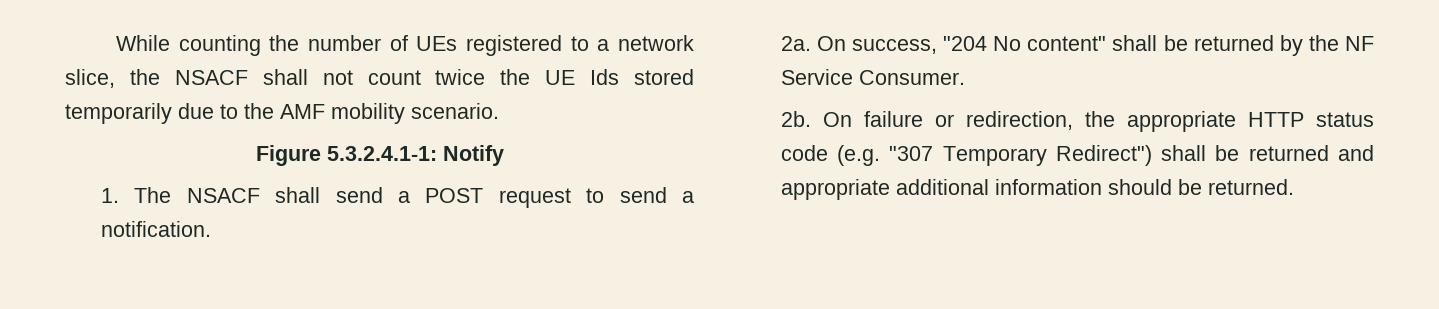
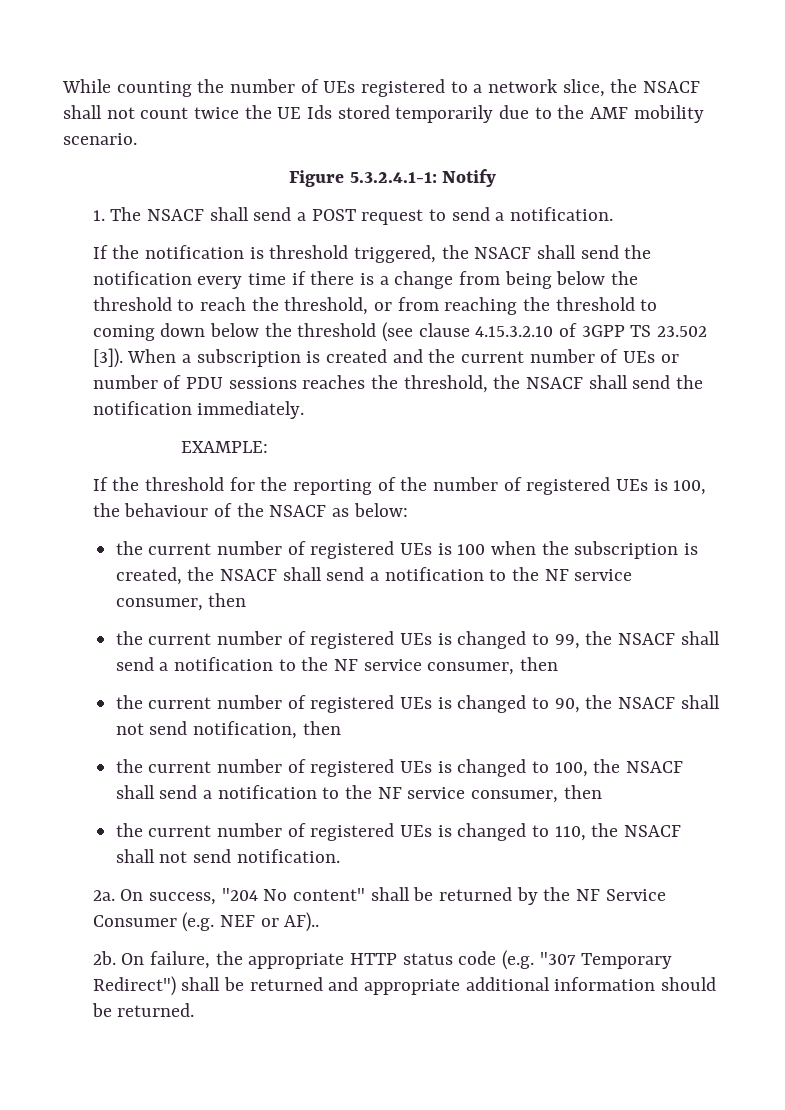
+ If the notification is threshold triggered, the NSACF shall send the notification every time if there is a change from being below the threshold to reach the threshold, or from reaching the threshold to coming down below the threshold (see clause 4.15.3.2.10 of 3GPP TS 23.502 [3]). When a subscription is created and the current number of UEs or number of PDU sessions reaches the threshold, the NSACF shall send the notification immediately.
+ EXAMPLE:
+ If the threshold for the reporting of the number of registered UEs is 100, the behaviour of the NSACF as below:
+ the current number of registered UEs is 100 when the subscription is created, the NSACF shall send a notification to the NF service consumer, then
+ the current number of registered UEs is changed to 99, the NSACF shall send a notification to the NF service consumer, then
+ the current number of registered UEs is changed to 90, the NSACF shall not send notification, then
+ the current number of registered UEs is changed to 100, the NSACF shall send a notification to the NF service consumer, then
+ the current number of registered UEs is changed to 110, the NSACF shall not send notification.
- On success, "204 No content" shall be returned by the NF Service Consumer.
+ On success, "204 No content" shall be returned by the NF Service Consumer (e.g. NEF or AF)..
- On failure or redirection, the appropriate HTTP status code (e.g. "307 Temporary Redirect") shall be returned and appropriate additional information should be returned.
+ On failure, the appropriate HTTP status code (e.g. "307 Temporary Redirect") shall be returned and appropriate additional information should be returned.

